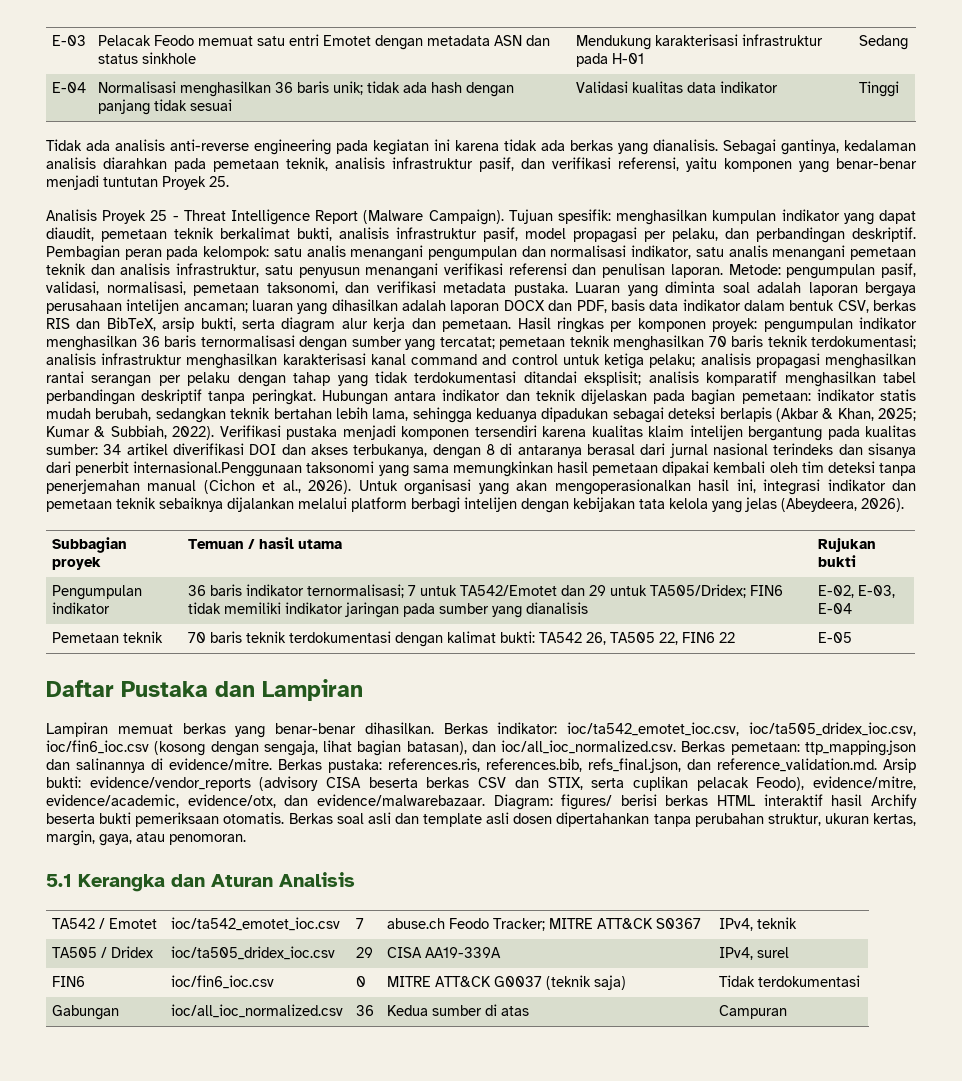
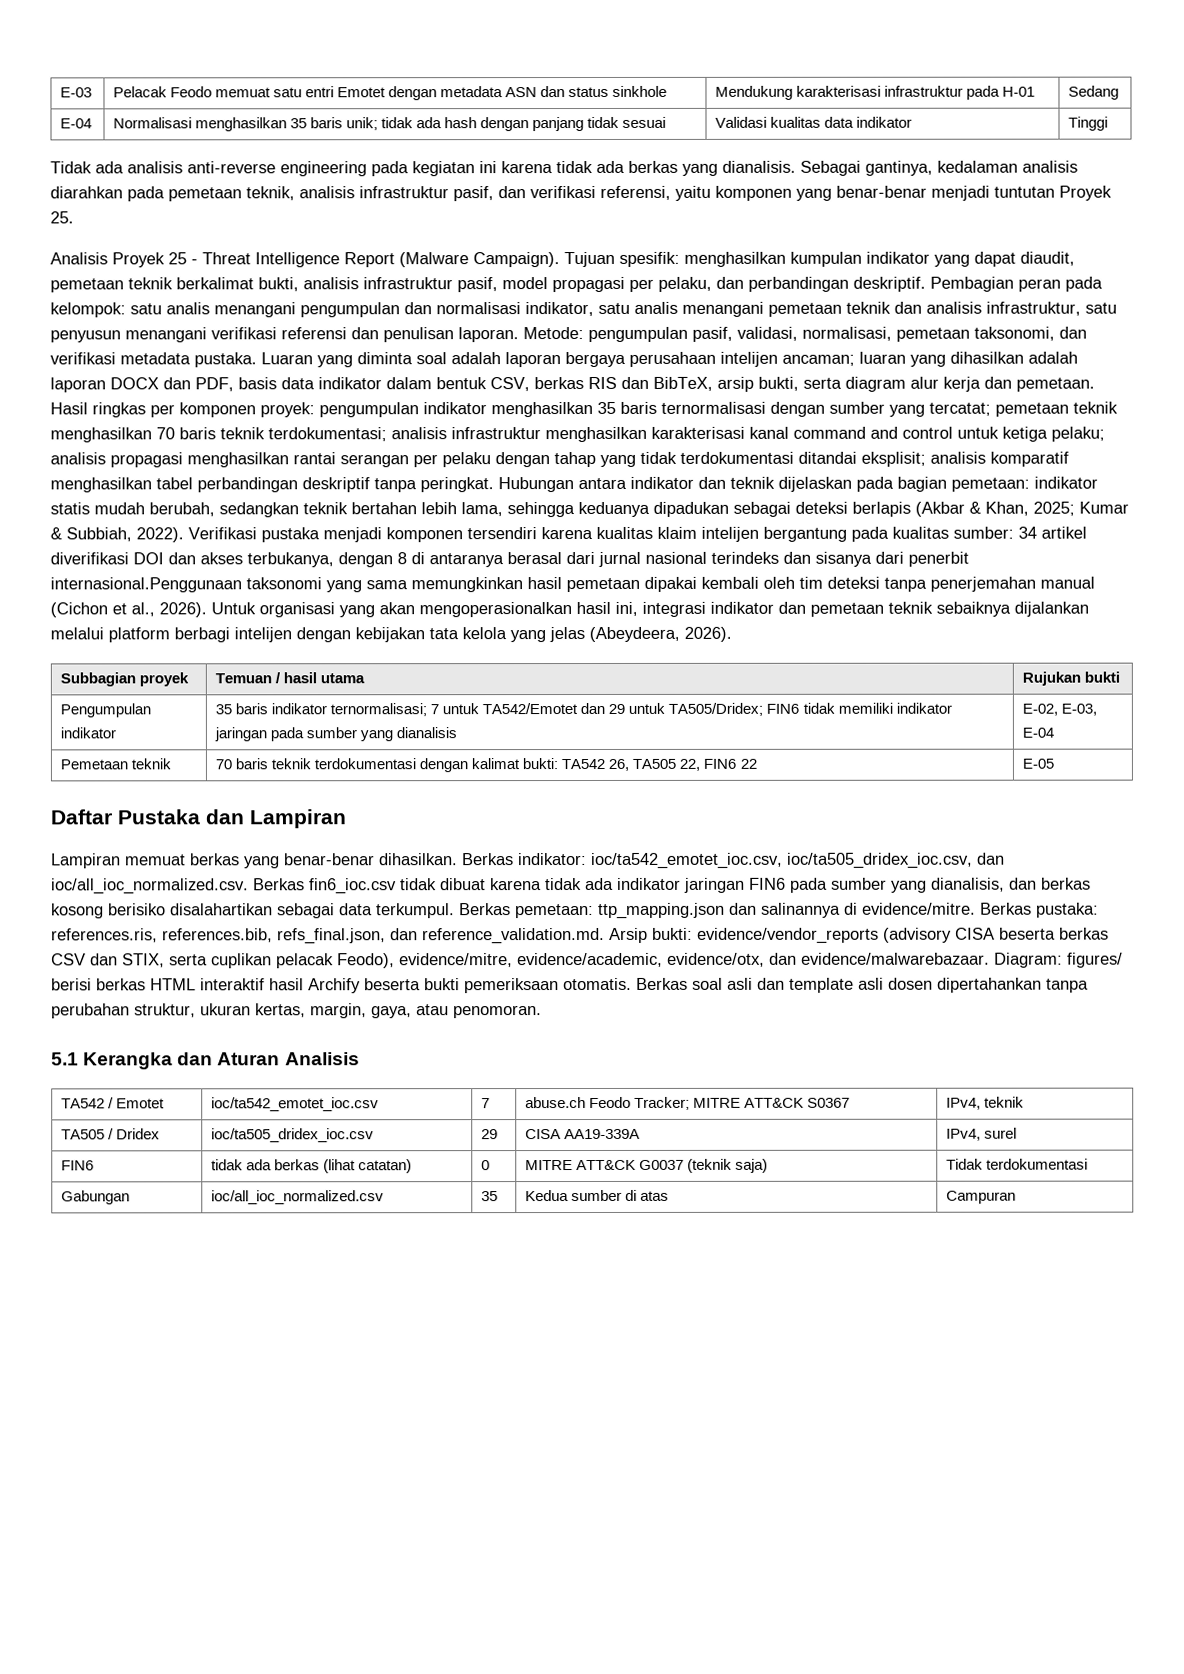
- E-04 | Normalisasi menghasilkan 36 baris unik; tidak ada hash dengan panjang tidak sesuai | Validasi kualitas data indikator | Tinggi
+ E-04 | Normalisasi menghasilkan 35 baris unik; tidak ada hash dengan panjang tidak sesuai | Validasi kualitas data indikator | Tinggi
- Hasil ringkas per komponen proyek: pengumpulan indikator menghasilkan 36 baris ternormalisasi dengan sumber yang tercatat; pemetaan teknik menghasilkan 70 baris teknik terdokumentasi; analisis infrastruktur menghasilkan karakterisasi kanal command and control untuk ketiga pelaku; analisis propagasi menghasilkan rantai serangan per pelaku dengan tahap yang tidak terdokumentasi ditandai eksplisit; analisis komparatif menghasilkan tabel perbandingan deskriptif tanpa peringkat.
+ Hasil ringkas per komponen proyek: pengumpulan indikator menghasilkan 35 baris ternormalisasi dengan sumber yang tercatat; pemetaan teknik menghasilkan 70 baris teknik terdokumentasi; analisis infrastruktur menghasilkan karakterisasi kanal command and control untuk ketiga pelaku; analisis propagasi menghasilkan rantai serangan per pelaku dengan tahap yang tidak terdokumentasi ditandai eksplisit; analisis komparatif menghasilkan tabel perbandingan deskriptif tanpa peringkat.
- Pengumpulan indikator | 36 baris indikator ternormalisasi; 7 untuk TA542/Emotet dan 29 untuk TA505/Dridex; FIN6 tidak memiliki indikator jaringan pada sumber yang dianalisis | E-02, E-03, E-04
+ Pengumpulan indikator | 35 baris indikator ternormalisasi; 7 untuk TA542/Emotet dan 29 untuk TA505/Dridex; FIN6 tidak memiliki indikator jaringan pada sumber yang dianalisis | E-02, E-03, E-04
- Berkas indikator: ioc/ta542_emotet_ioc.csv, ioc/ta505_dridex_ioc.csv, ioc/fin6_ioc.csv (kosong dengan sengaja, lihat bagian batasan), dan ioc/all_ioc_normalized.csv. Berkas pemetaan: ttp_mapping.json dan salinannya di evidence/mitre.
+ Berkas indikator: ioc/ta542_emotet_ioc.csv, ioc/ta505_dridex_ioc.csv, dan ioc/all_ioc_normalized.csv. Berkas fin6_ioc.csv tidak dibuat karena tidak ada indikator jaringan FIN6 pada sumber yang dianalisis, dan berkas kosong berisiko disalahartikan sebagai data terkumpul. Berkas pemetaan: ttp_mapping.json dan salinannya di evidence/mitre.
- FIN6 | ioc/fin6_ioc.csv | 0 | MITRE ATT&CK G0037 (teknik saja) | Tidak terdokumentasi
+ FIN6 | tidak ada berkas (lihat catatan) | 0 | MITRE ATT&CK G0037 (teknik saja) | Tidak terdokumentasi
- Gabungan | ioc/all_ioc_normalized.csv | 36 | Kedua sumber di atas | Campuran
+ Gabungan | ioc/all_ioc_normalized.csv | 35 | Kedua sumber di atas | Campuran

